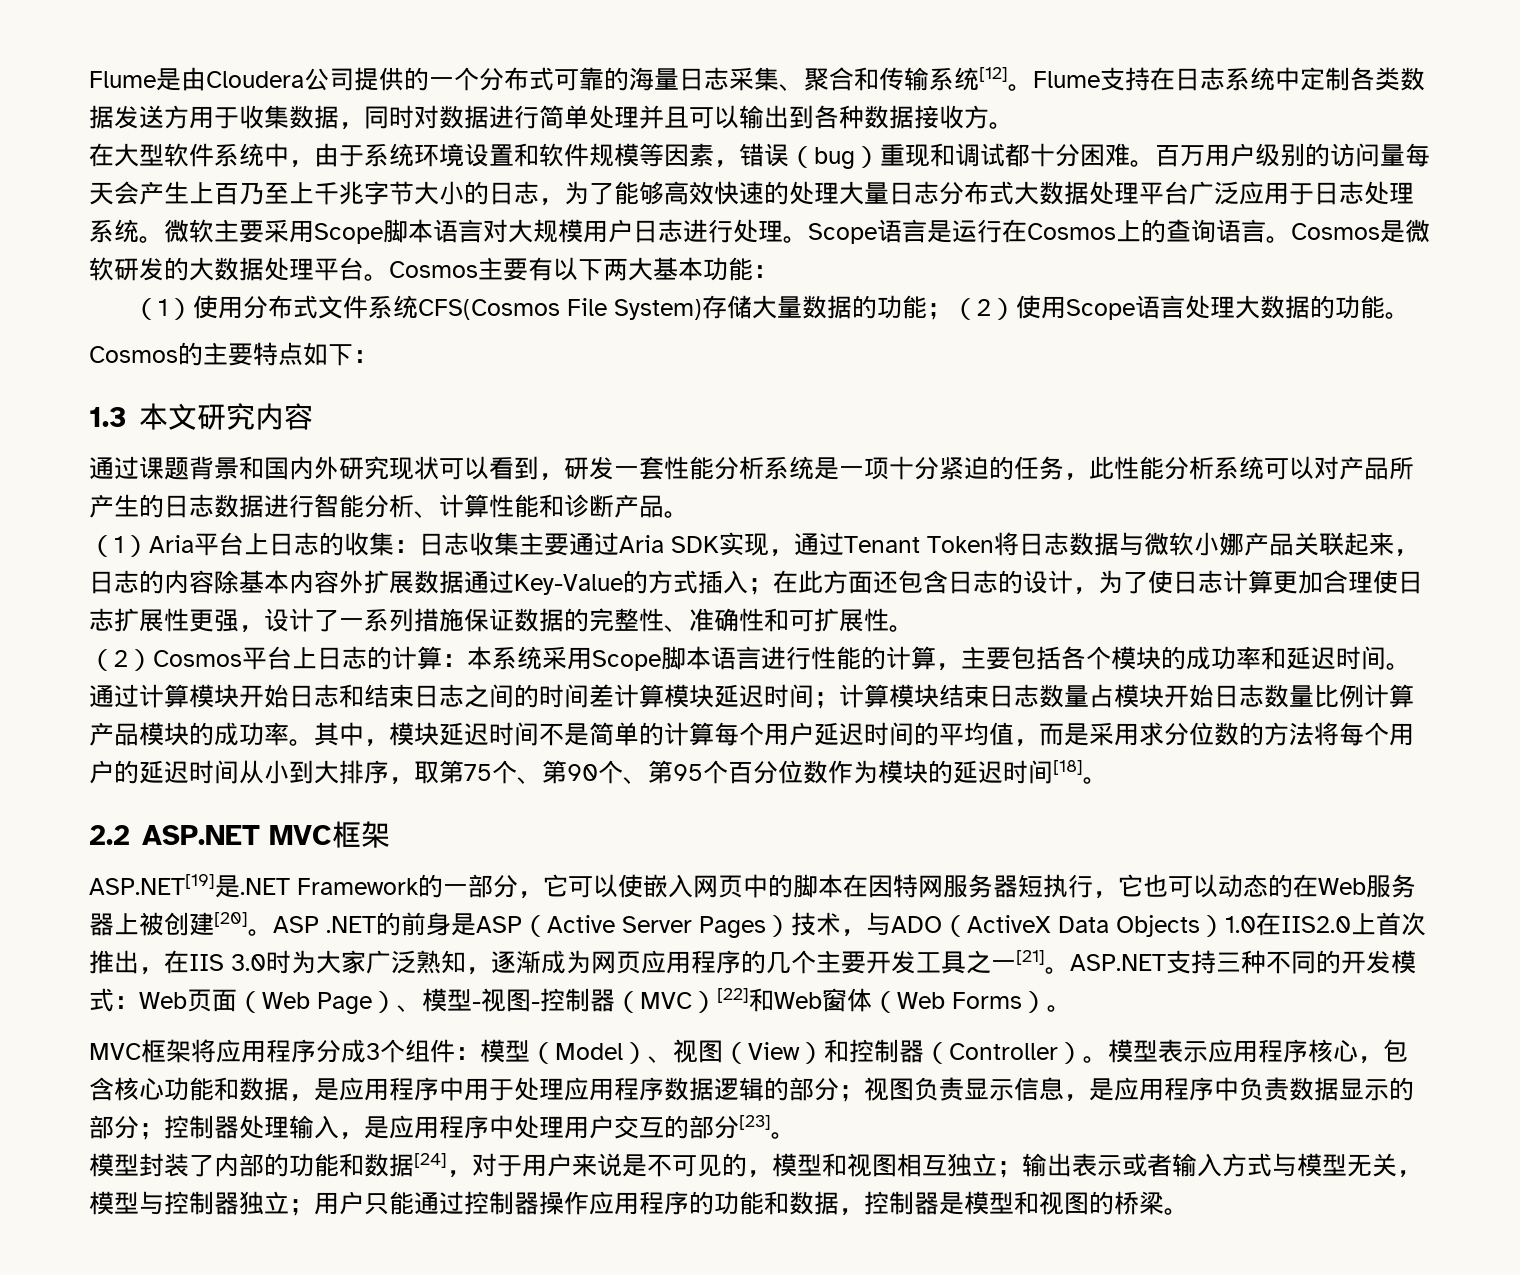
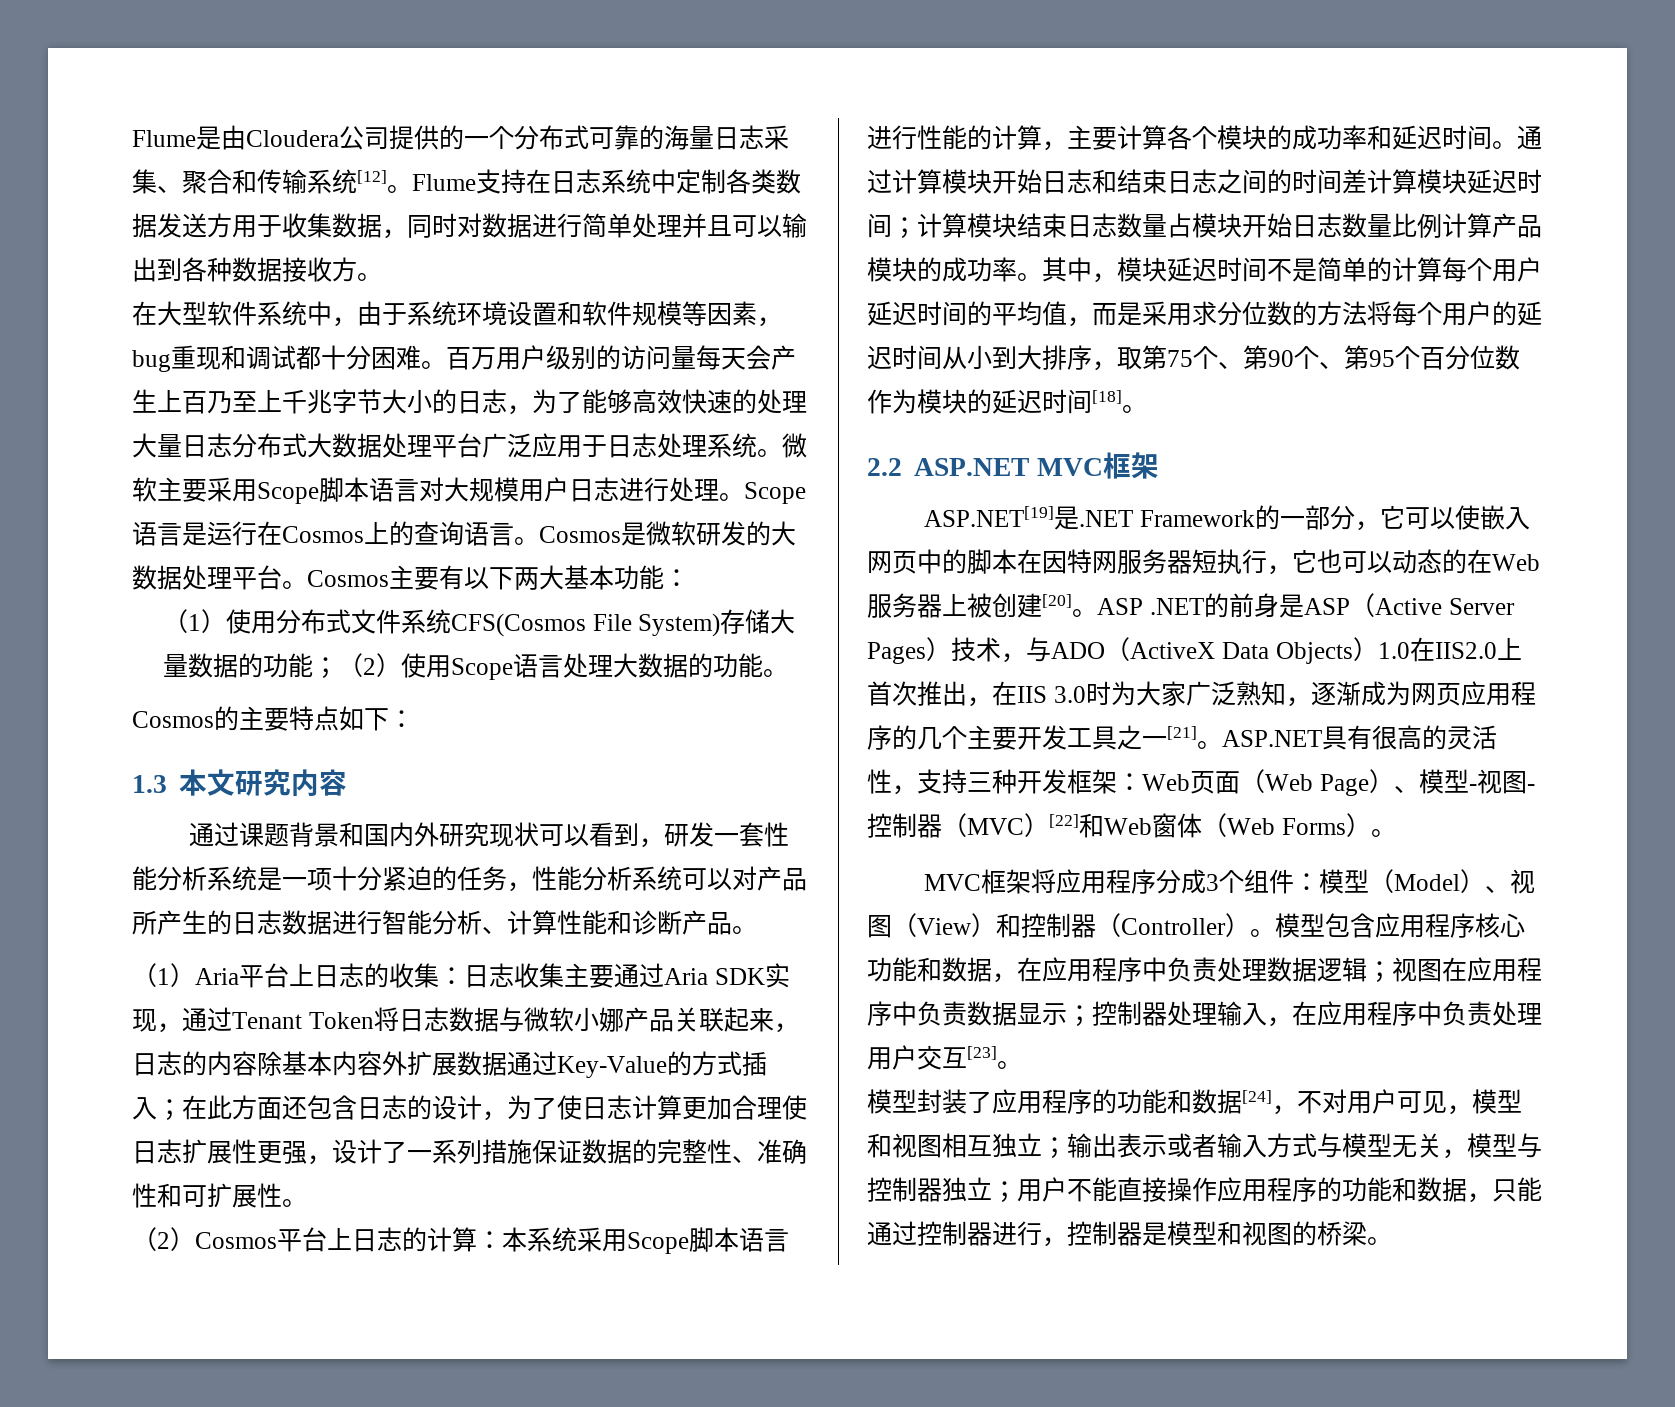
- 在大型软件系统中，由于系统环境设置和软件规模等因素，错误（bug）重现和调试都十分困难。
+ 在大型软件系统中，由于系统环境设置和软件规模等因素，bug重现和调试都十分困难。
- 通过课题背景和国内外研究现状可以看到，研发一套性能分析系统是一项十分紧迫的任务，此性能分析系统可以对产品所产生的日志数据进行智能分析、计算性能和诊断产品。
+ 通过课题背景和国内外研究现状可以看到，研发一套性能分析系统是一项十分紧迫的任务，性能分析系统可以对产品所产生的日志数据进行智能分析、计算性能和诊断产品。
- （2）Cosmos平台上日志的计算：本系统采用Scope脚本语言进行性能的计算，主要包括各个模块的成功率和延迟时间。
+ （2）Cosmos平台上日志的计算：本系统采用Scope脚本语言进行性能的计算，主要计算各个模块的成功率和延迟时间。
- ASP.NET支持三种不同的开发模式：Web页面（Web Page）、模型-视图-控制器（MVC）[22]和Web窗体（Web Forms）。
+ ASP.NET具有很高的灵活性，支持三种开发框架：Web页面（Web Page）、模型-视图-控制器（MVC）[22]和Web窗体（Web Forms）。
- 模型表示应用程序核心，包含核心功能和数据，是应用程序中用于处理应用程序数据逻辑的部分；视图负责显示信息，是应用程序中负责数据显示的部分；控制器处理输入，是应用程序中处理用户交互的部分[23]。
+ 模型包含应用程序核心功能和数据，在应用程序中负责处理数据逻辑；视图在应用程序中负责数据显示；控制器处理输入，在应用程序中负责处理用户交互[23]。
- 模型封装了内部的功能和数据[24]，对于用户来说是不可见的，模型和视图相互独立；输出表示或者输入方式与模型无关，模型与控制器独立；用户只能通过控制器操作应用程序的功能和数据，控制器是模型和视图的桥梁。
+ 模型封装了应用程序的功能和数据[24]，不对用户可见，模型和视图相互独立；输出表示或者输入方式与模型无关，模型与控制器独立；用户不能直接操作应用程序的功能和数据，只能通过控制器进行，控制器是模型和视图的桥梁。

